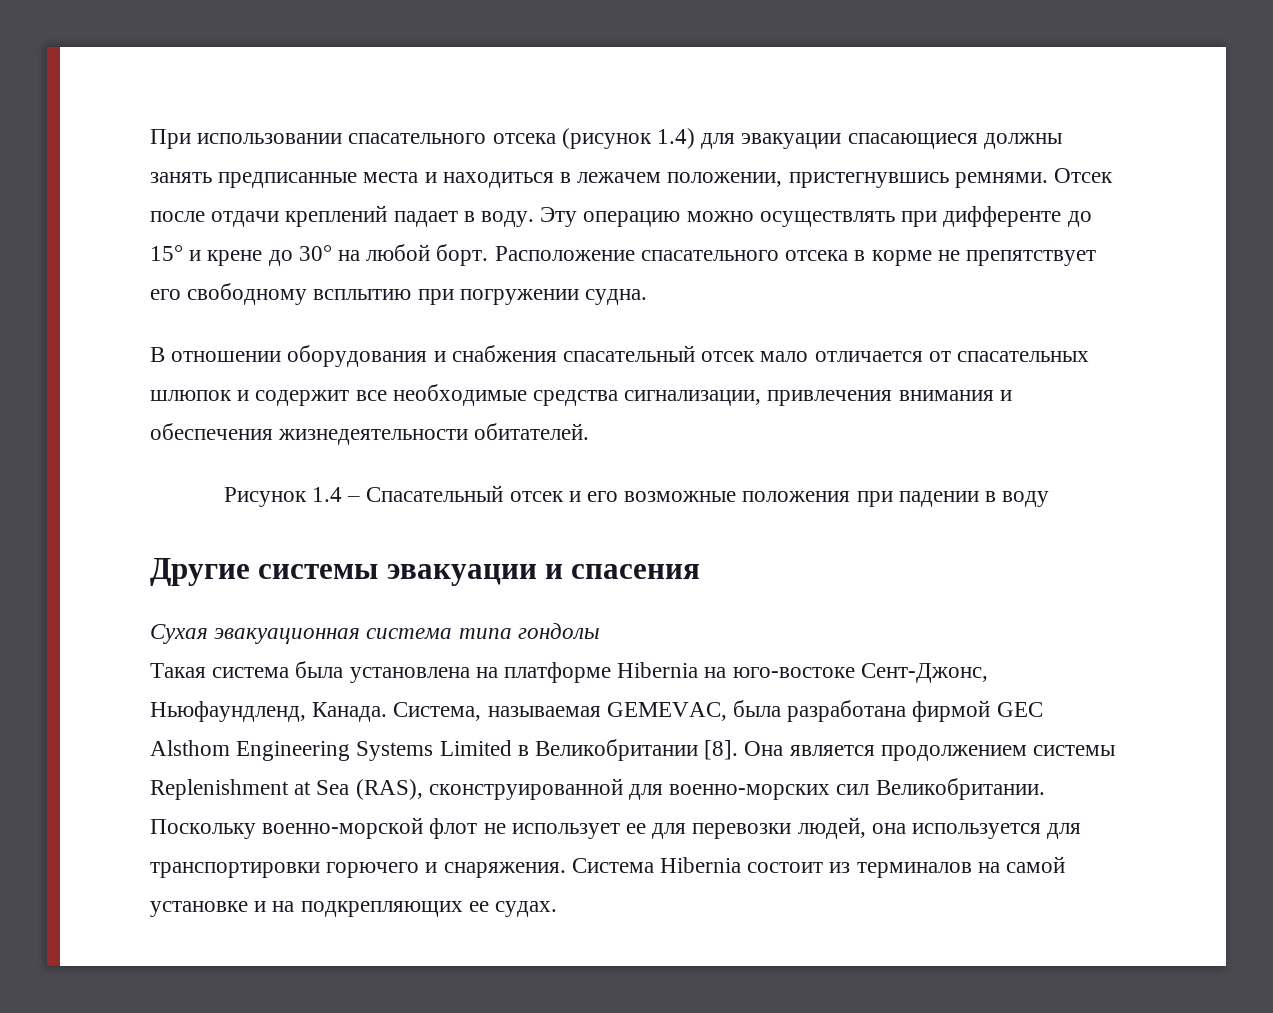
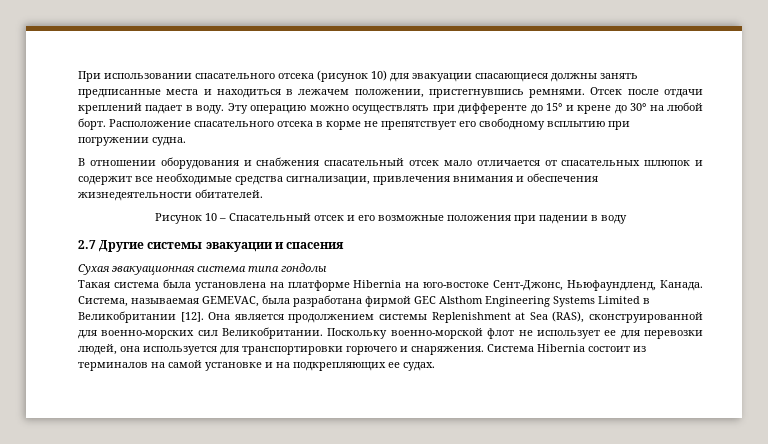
- При использовании спасательного отсека (рисунок 1.4) для эвакуации спасающиеся должны занять предписанные места и находиться в лежачем положении, пристегнувшись ремнями.
+ При использовании спасательного отсека (рисунок 10) для эвакуации спасающиеся должны занять предписанные места и находиться в лежачем положении, пристегнувшись ремнями.
- Рисунок 1.4 – Спасательный отсек и его возможные положения при падении в воду
+ Рисунок 10 – Спасательный отсек и его возможные положения при падении в воду
- Другие системы эвакуации и спасения
+ 2.7 Другие системы эвакуации и спасения
- Система, называемая GEMEVAC, была разработана фирмой GEC Alsthom Engineering Systems Limited в Великобритании [8].
+ Система, называемая GEMEVAC, была разработана фирмой GEC Alsthom Engineering Systems Limited в Великобритании [12].

